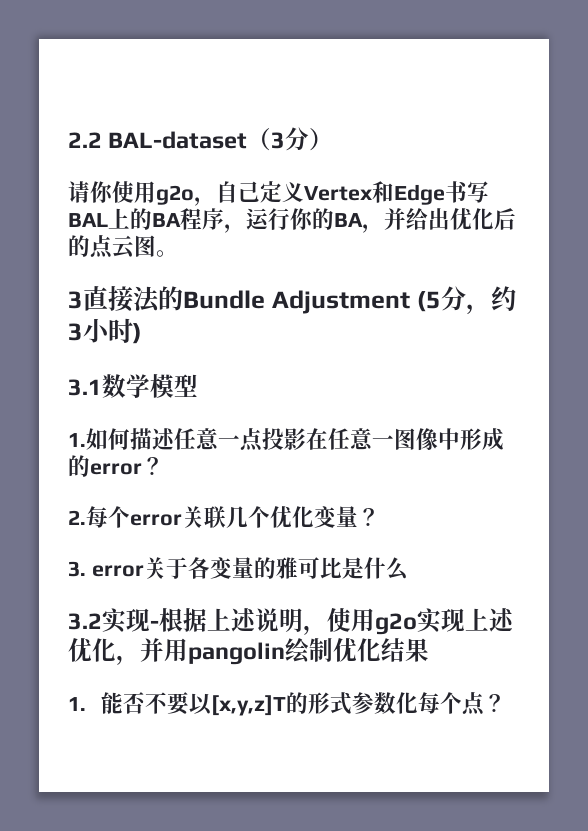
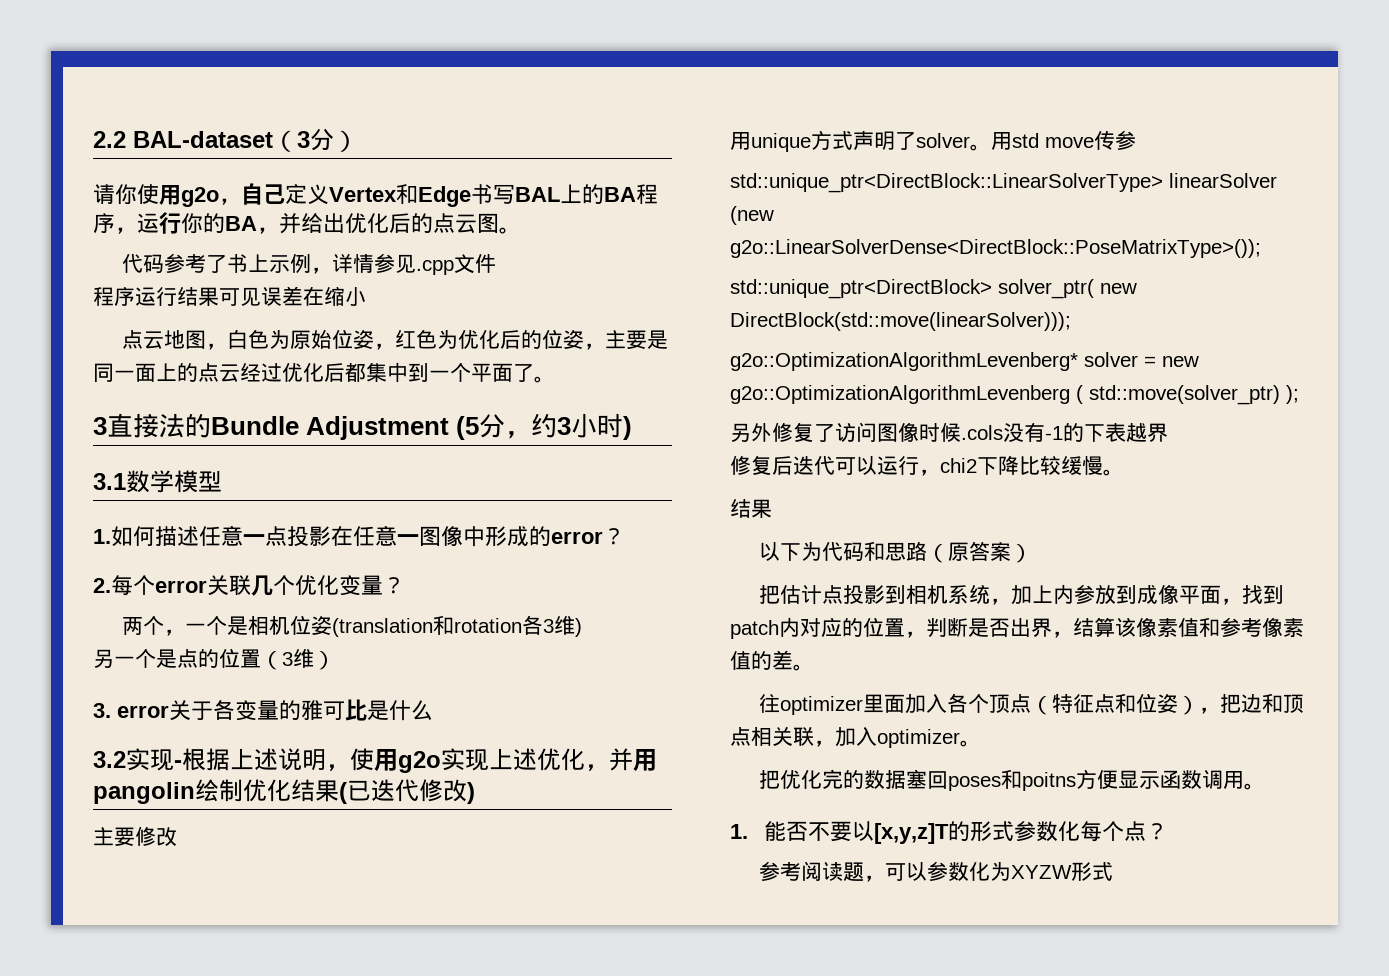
+ 代码参考了书上示例，详情参见.cpp文件
+ 程序运行结果可见误差在缩小
+ 点云地图，白色为原始位姿，红色为优化后的位姿，主要是同一面上的点云经过优化后都集中到一个平面了。
+ 两个，一个是相机位姿(translation和rotation各3维)
+ 另一个是点的位置（3维）
- 3.2实现-根据上述说明，使⽤g2o实现上述优化，并⽤pangolin绘制优化结果
+ 3.2实现-根据上述说明，使⽤g2o实现上述优化，并⽤pangolin绘制优化结果(已迭代修改)
+ 主要修改
+ 用unique方式声明了solver。用std move传参
+ std::unique_ptr<DirectBlock::LinearSolverType> linearSolver (new g2o::LinearSolverDense<DirectBlock::PoseMatrixType>());
+ std::unique_ptr<DirectBlock> solver_ptr( new DirectBlock(std::move(linearSolver)));
+ g2o::OptimizationAlgorithmLevenberg* solver = new g2o::OptimizationAlgorithmLevenberg ( std::move(solver_ptr) );
+ 另外修复了访问图像时候.cols没有-1的下表越界
+ 修复后迭代可以运行，chi2下降比较缓慢。
+ 结果
+ 以下为代码和思路（原答案）
+ 把估计点投影到相机系统，加上内参放到成像平面，找到patch内对应的位置，判断是否出界，结算该像素值和参考像素值的差。
+ 往optimizer里面加入各个顶点（特征点和位姿），把边和顶点相关联，加入optimizer。
+ 把优化完的数据塞回poses和poitns方便显示函数调用。
+ 参考阅读题，可以参数化为XYZW形式

